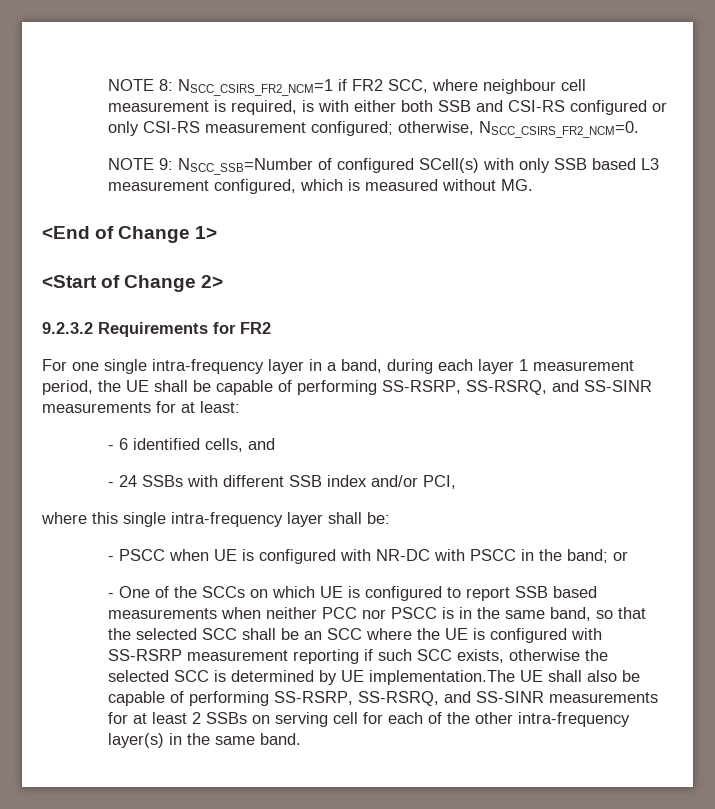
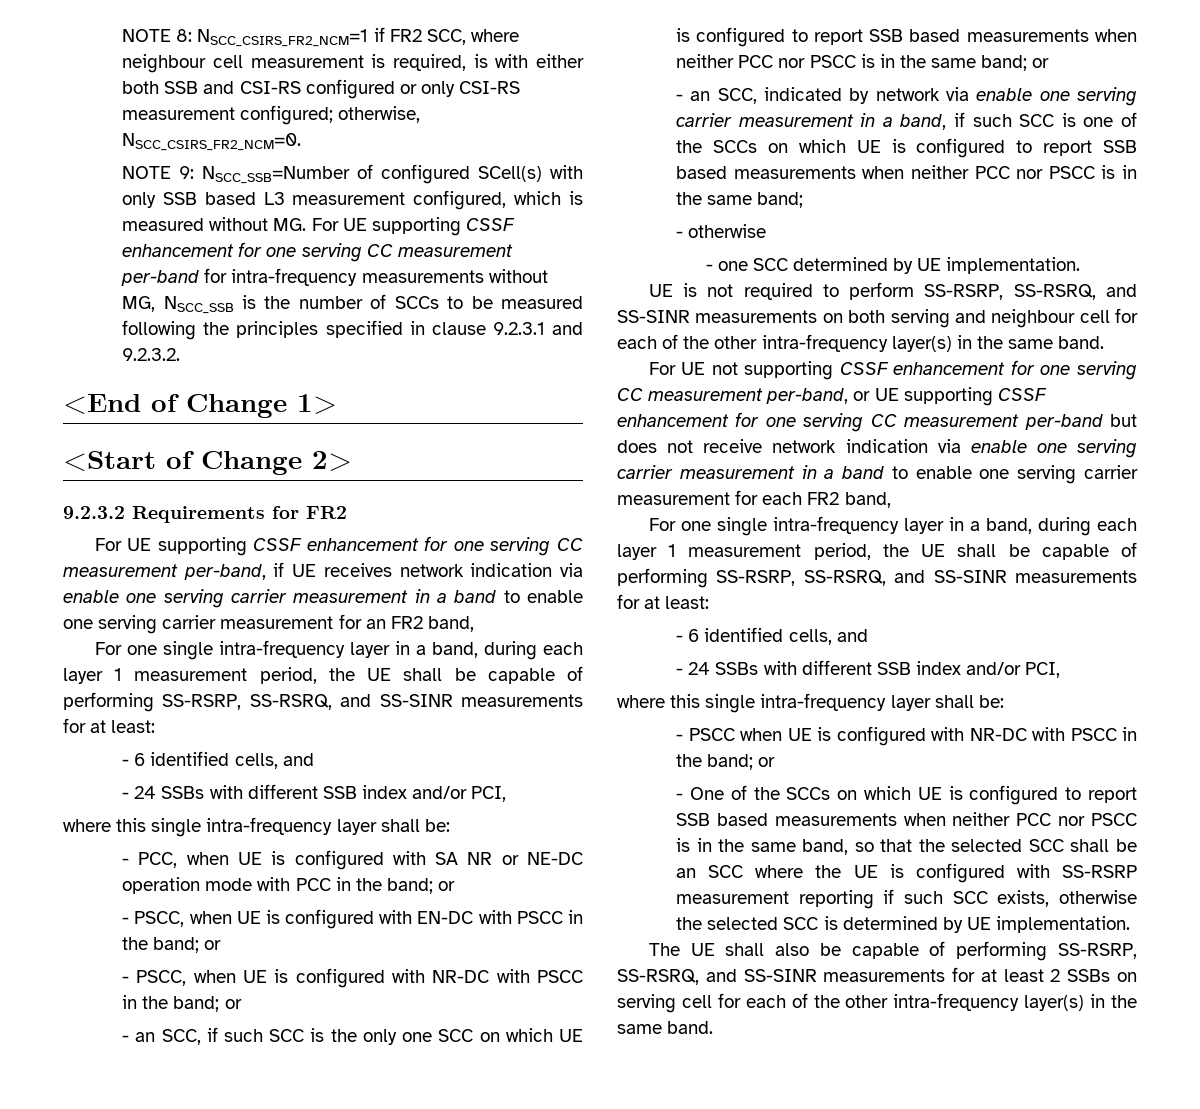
- NOTE 9: NSCC_SSB=Number of configured SCell(s) with only SSB based L3 measurement configured, which is measured without MG.
+ NOTE 9: NSCC_SSB=Number of configured SCell(s) with only SSB based L3 measurement configured, which is measured without MG. For UE supporting CSSF enhancement for one serving CC measurement per-band for intra-frequency measurements without MG, NSCC_SSB is the number of SCCs to be measured following the principles specified in clause 9.2.3.1 and 9.2.3.2.
+ For UE supporting CSSF enhancement for one serving CC measurement per-band, if UE receives network indication via enable one serving carrier measurement in a band to enable one serving carrier measurement for an FR2 band,
+ For one single intra-frequency layer in a band, during each layer 1 measurement period, the UE shall be capable of performing SS-RSRP, SS-RSRQ, and SS-SINR measurements for at least:
+ - 6 identified cells, and
+ - 24 SSBs with different SSB index and/or PCI,
+ where this single intra-frequency layer shall be:
+ - PCC, when UE is configured with SA NR or NE-DC operation mode with PCC in the band; or
+ - PSCC, when UE is configured with EN-DC with PSCC in the band; or
+ - PSCC, when UE is configured with NR-DC with PSCC in the band; or
+ - an SCC, if such SCC is the only one SCC on which UE is configured to report SSB based measurements when neither PCC nor PSCC is in the same band; or
+ - an SCC, indicated by network via enable one serving carrier measurement in a band, if such SCC is one of the SCCs on which UE is configured to report SSB based measurements when neither PCC nor PSCC is in the same band;
+ - otherwise
+ - one SCC determined by UE implementation.
+ UE is not required to perform SS-RSRP, SS-RSRQ, and SS-SINR measurements on both serving and neighbour cell for each of the other intra-frequency layer(s) in the same band.
+ For UE not supporting CSSF enhancement for one serving CC measurement per-band, or UE supporting CSSF enhancement for one serving CC measurement per-band but does not receive network indication via enable one serving carrier measurement in a band to enable one serving carrier measurement for each FR2 band,
- - One of the SCCs on which UE is configured to report SSB based measurements when neither PCC nor PSCC is in the same band, so that the selected SCC shall be an SCC where the UE is configured with SS-RSRP measurement reporting if such SCC exists, otherwise the selected SCC is determined by UE implementation.The UE shall also be capable of performing SS-RSRP, SS-RSRQ, and SS-SINR measurements for at least 2 SSBs on serving cell for each of the other intra-frequency layer(s) in the same band.
+ - One of the SCCs on which UE is configured to report SSB based measurements when neither PCC nor PSCC is in the same band, so that the selected SCC shall be an SCC where the UE is configured with SS-RSRP measurement reporting if such SCC exists, otherwise the selected SCC is determined by UE implementation.
+ The UE shall also be capable of performing SS-RSRP, SS-RSRQ, and SS-SINR measurements for at least 2 SSBs on serving cell for each of the other intra-frequency layer(s) in the same band.

